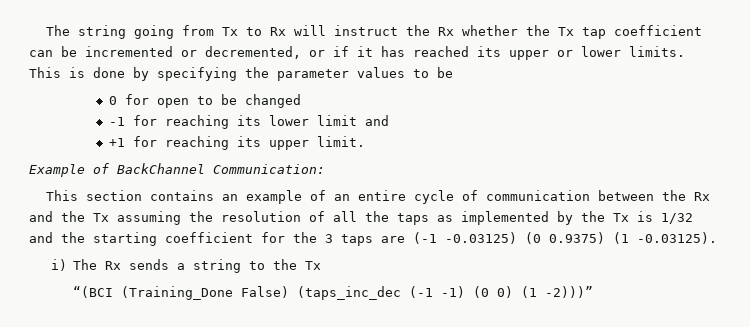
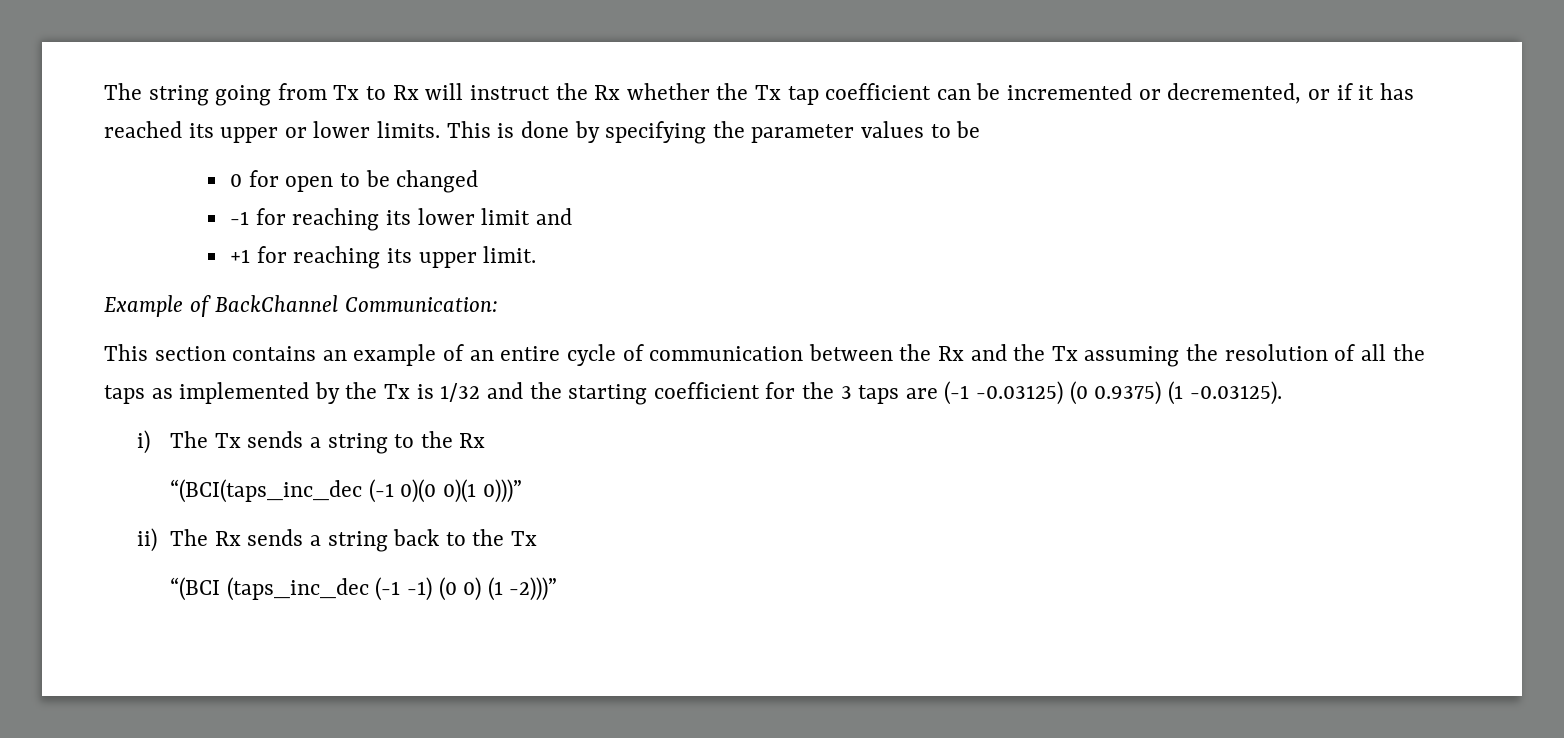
- i) The Rx sends a string to the Tx
+ i) The Tx sends a string to the Rx
+ “(BCI(taps_inc_dec (-1 0)(0 0)(1 0)))”
+ ii) The Rx sends a string back to the Tx
- “(BCI (Training_Done False) (taps_inc_dec (-1 -1) (0 0) (1 -2)))”
+ “(BCI (taps_inc_dec (-1 -1) (0 0) (1 -2)))”

